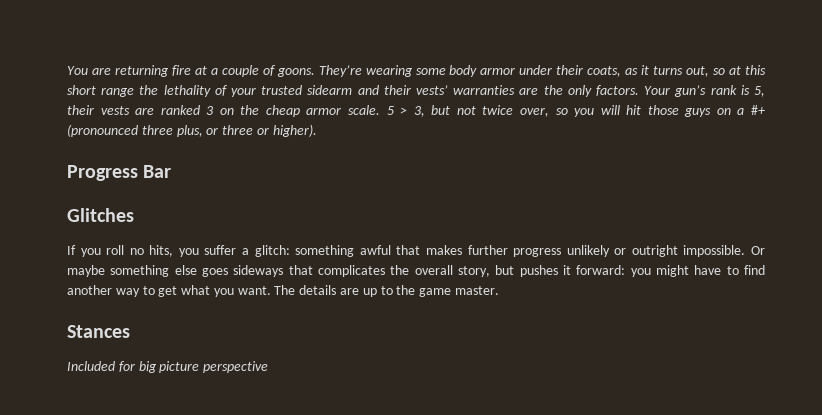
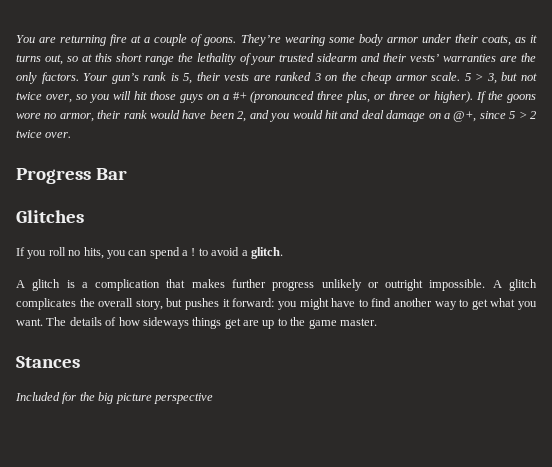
+ If the goons wore no armor, their rank would have been 2, and you would hit and deal damage on a @+, since 5 > 2 twice over.
- If you roll no hits, you suffer a glitch: something awful that makes further progress unlikely or outright impossible.
+ If you roll no hits, you can spend a ! to avoid a glitch.
+ A glitch is a complication that makes further progress unlikely or outright impossible.
- Or maybe something else goes sideways that complicates the overall story, but pushes it forward: you might have to find another way to get what you want.
+ A glitch complicates the overall story, but pushes it forward: you might have to find another way to get what you want.
- The details are up to the game master.
+ The details of how sideways things get are up to the game master.
- Included for big picture perspective
+ Included for the big picture perspective

